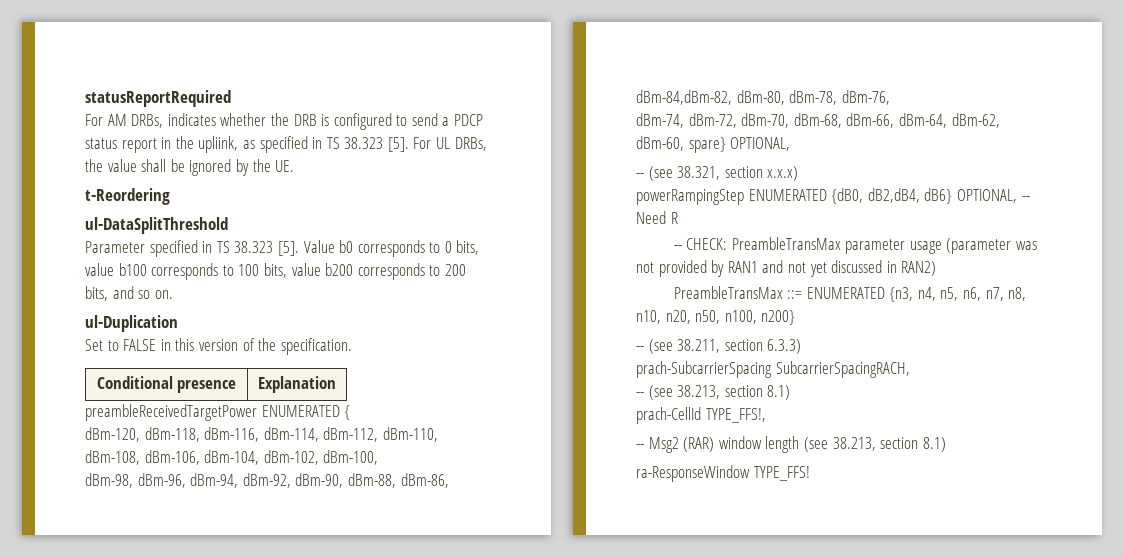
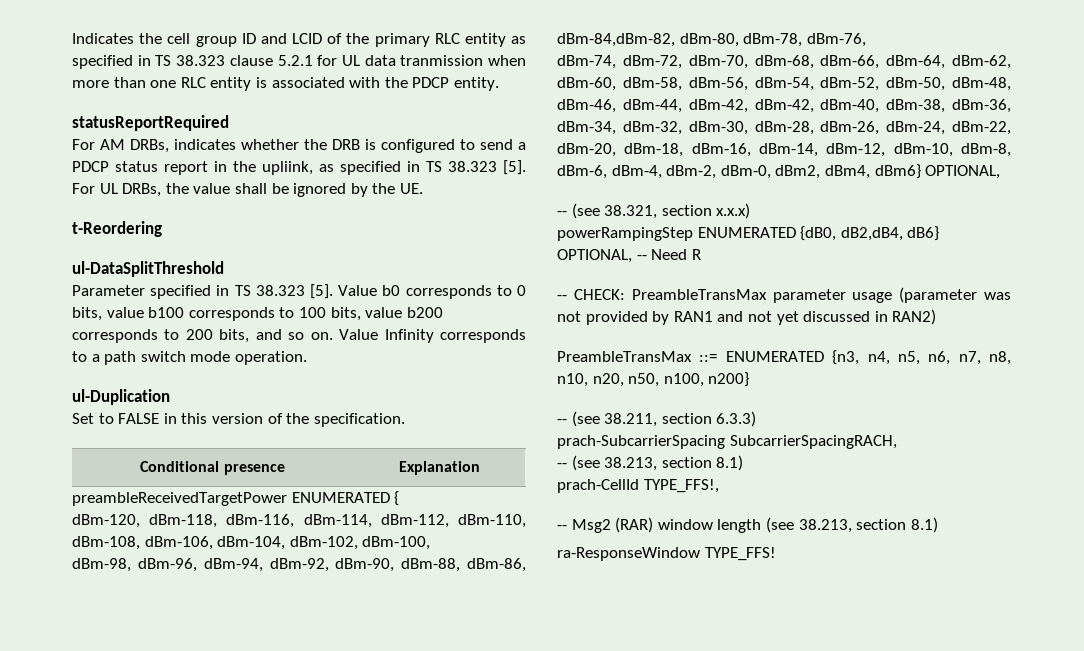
+ Indicates the cell group ID and LCID of the primary RLC entity as specified in TS 38.323 clause 5.2.1 for UL data tranmission when more than one RLC entity is associated with the PDCP entity.
+ Value Infinity corresponds to a path switch mode operation.
- dBm-74, dBm-72, dBm-70, dBm-68, dBm-66, dBm-64, dBm-62, dBm-60, spare} OPTIONAL,
+ dBm-74, dBm-72, dBm-70, dBm-68, dBm-66, dBm-64, dBm-62, dBm-60, dBm-58, dBm-56, dBm-54, dBm-52, dBm-50, dBm-48, dBm-46, dBm-44, dBm-42, dBm-42, dBm-40, dBm-38, dBm-36, dBm-34, dBm-32, dBm-30, dBm-28, dBm-26, dBm-24, dBm-22, dBm-20, dBm-18, dBm-16, dBm-14, dBm-12, dBm-10, dBm-8, dBm-6, dBm-4, dBm-2, dBm-0, dBm2, dBm4, dBm6} OPTIONAL,

